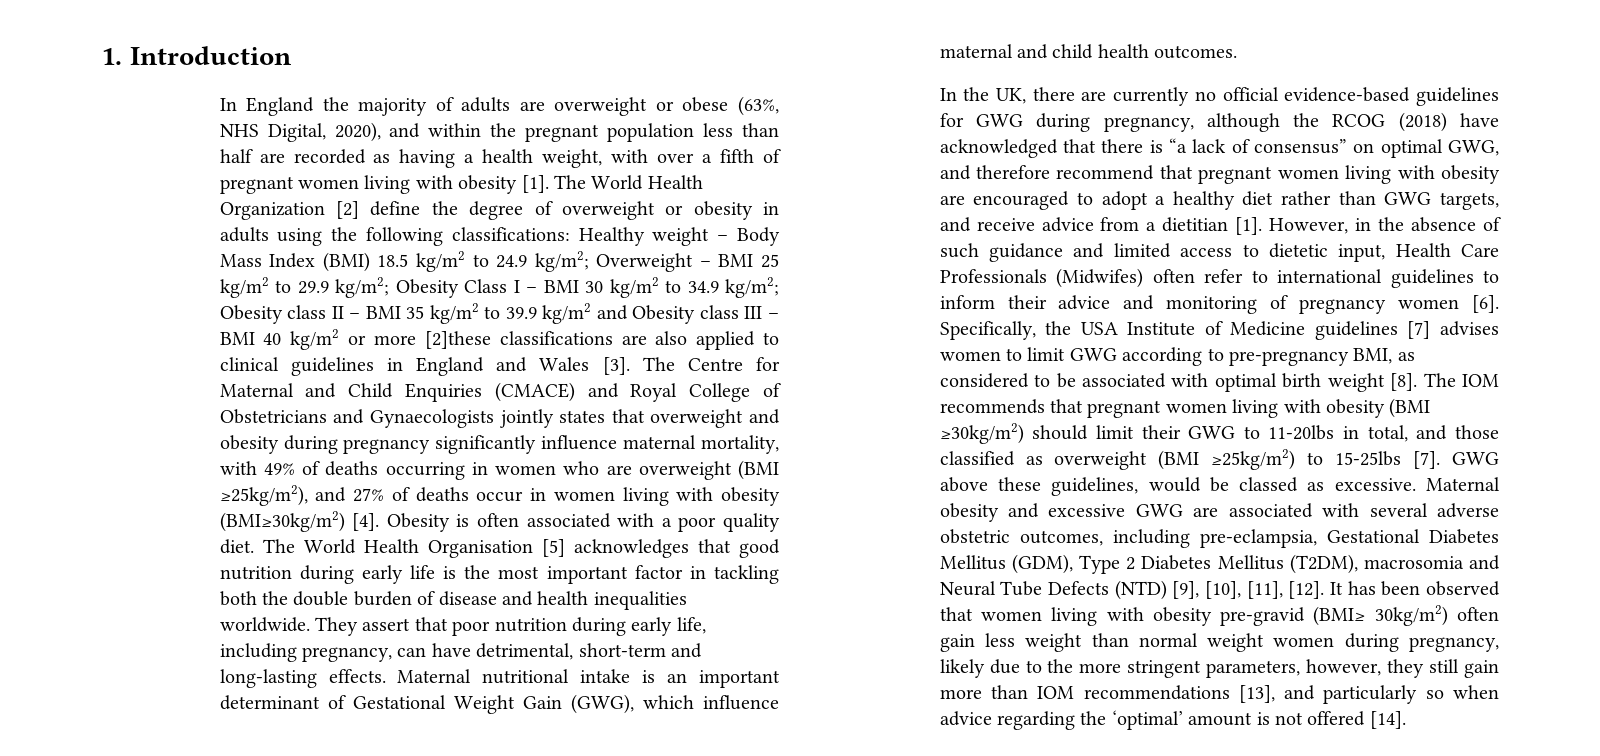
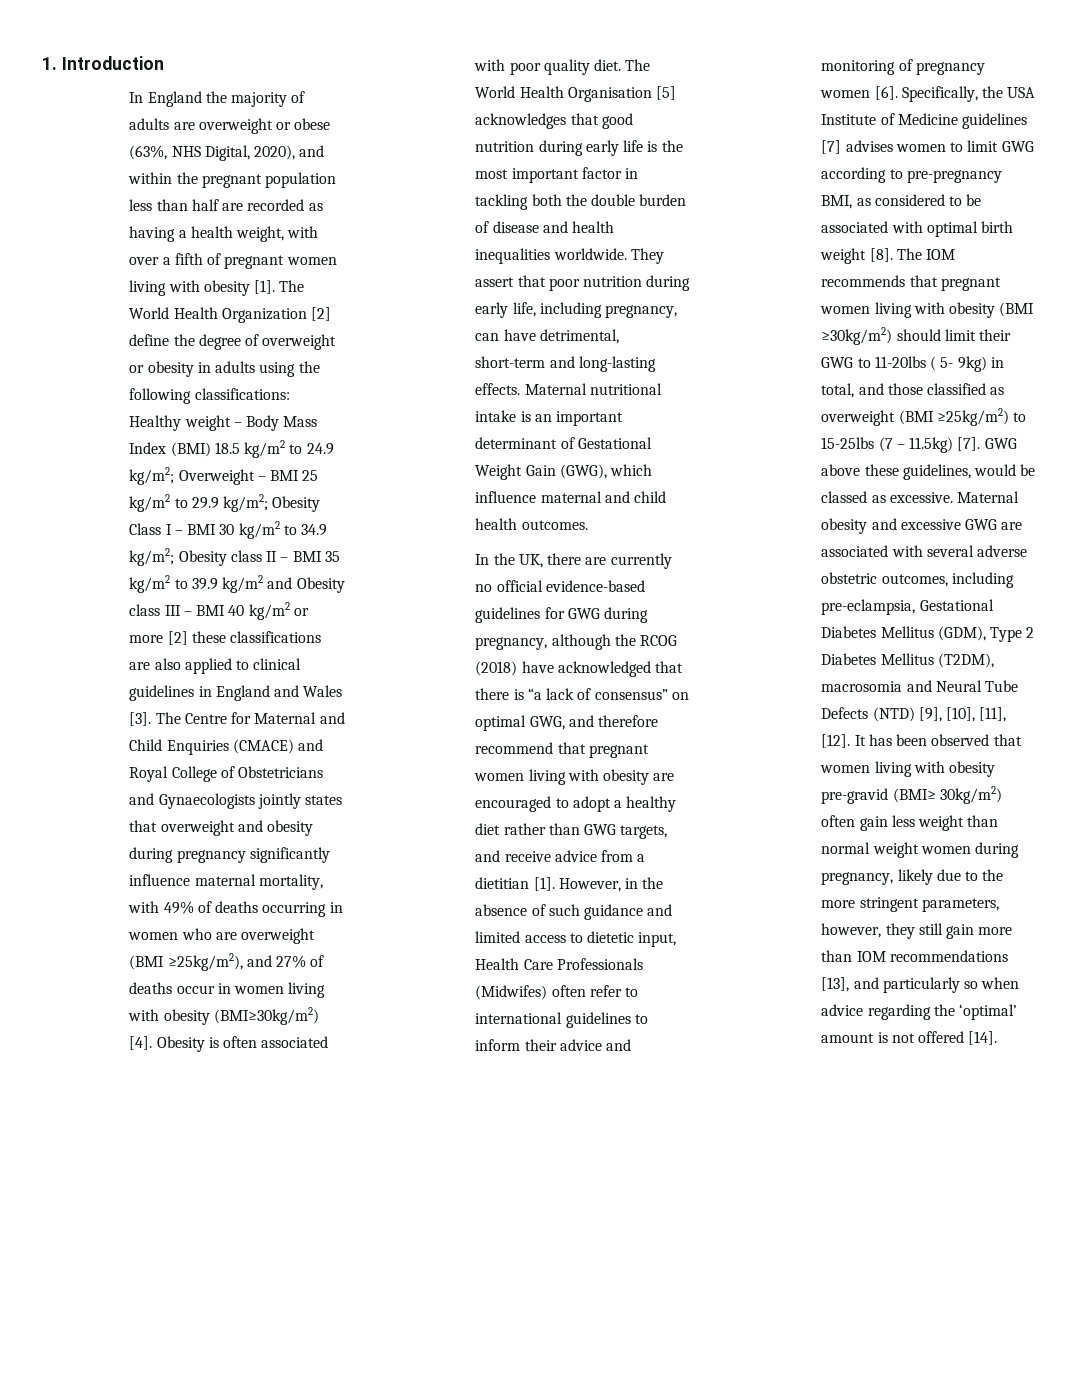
- Obesity class II – BMI 35 kg/m2 to 39.9 kg/m2 and Obesity class III – BMI 40 kg/m2 or more [2]these classifications are also applied to clinical guidelines in England and Wales [3].
+ Obesity class II – BMI 35 kg/m2 to 39.9 kg/m2 and Obesity class III – BMI 40 kg/m2 or more [2] these classifications are also applied to clinical guidelines in England and Wales [3].
- Obesity is often associated with a poor quality diet.
+ Obesity is often associated with poor quality diet.
- The IOM recommends that pregnant women living with obesity (BMI ≥30kg/m2) should limit their GWG to 11-20lbs in total, and those classified as overweight (BMI ≥25kg/m2) to 15-25lbs [7].
+ The IOM recommends that pregnant women living with obesity (BMI ≥30kg/m2) should limit their GWG to 11-20lbs ( 5- 9kg) in total, and those classified as overweight (BMI ≥25kg/m2) to 15-25lbs (7 – 11.5kg) [7].

